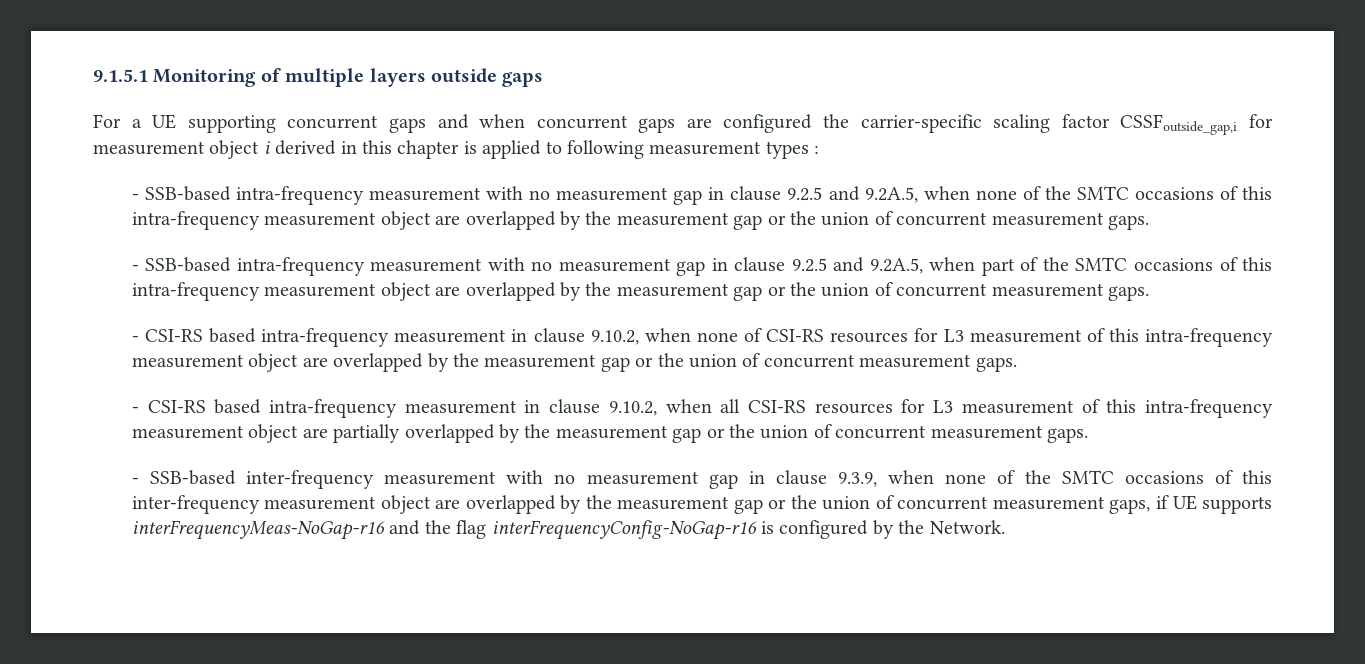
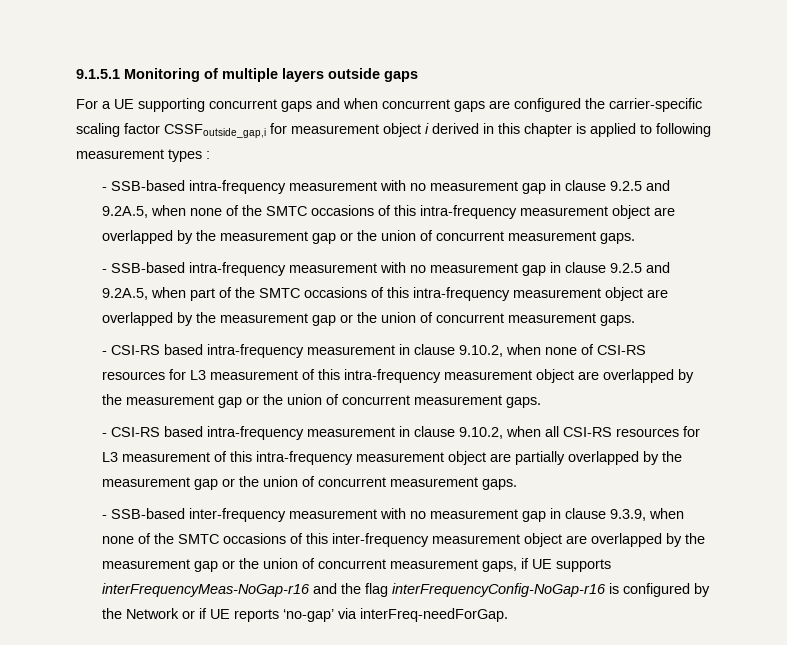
- - SSB-based inter-frequency measurement with no measurement gap in clause 9.3.9, when none of the SMTC occasions of this inter-frequency measurement object are overlapped by the measurement gap or the union of concurrent measurement gaps, if UE supports interFrequencyMeas-NoGap-r16 and the flag interFrequencyConfig-NoGap-r16 is configured by the Network.
+ - SSB-based inter-frequency measurement with no measurement gap in clause 9.3.9, when none of the SMTC occasions of this inter-frequency measurement object are overlapped by the measurement gap or the union of concurrent measurement gaps, if UE supports interFrequencyMeas-NoGap-r16 and the flag interFrequencyConfig-NoGap-r16 is configured by the Network or if UE reports ‘no-gap’ via interFreq-needForGap.

